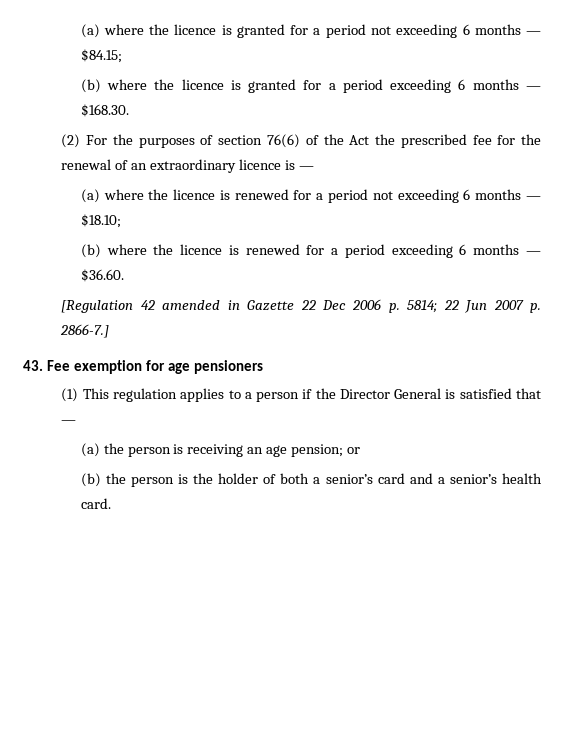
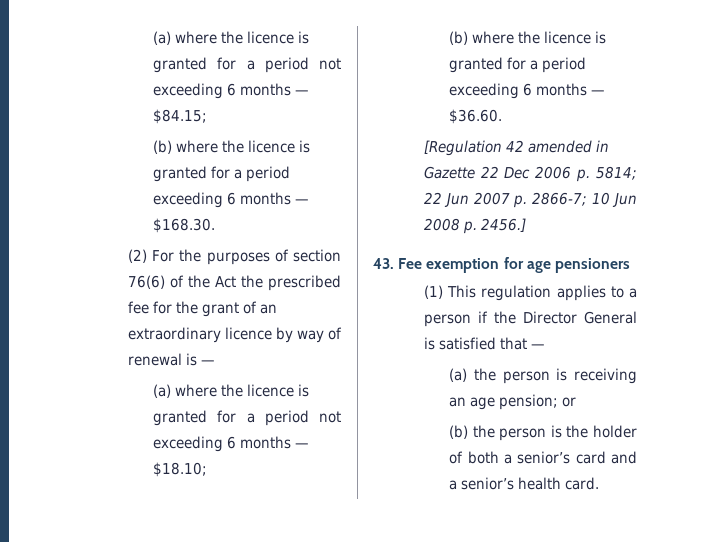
- (2) For the purposes of section 76(6) of the Act the prescribed fee for the renewal of an extraordinary licence is —
+ (2) For the purposes of section 76(6) of the Act the prescribed fee for the grant of an extraordinary licence by way of renewal is —
- (a) where the licence is renewed for a period not exceeding 6 months — $18.10;
+ (a) where the licence is granted for a period not exceeding 6 months — $18.10;
- (b) where the licence is renewed for a period exceeding 6 months — $36.60.
+ (b) where the licence is granted for a period exceeding 6 months — $36.60.
- [Regulation 42 amended in Gazette 22 Dec 2006 p. 5814; 22 Jun 2007 p. 2866-7.]
+ [Regulation 42 amended in Gazette 22 Dec 2006 p. 5814; 22 Jun 2007 p. 2866-7; 10 Jun 2008 p. 2456.]

